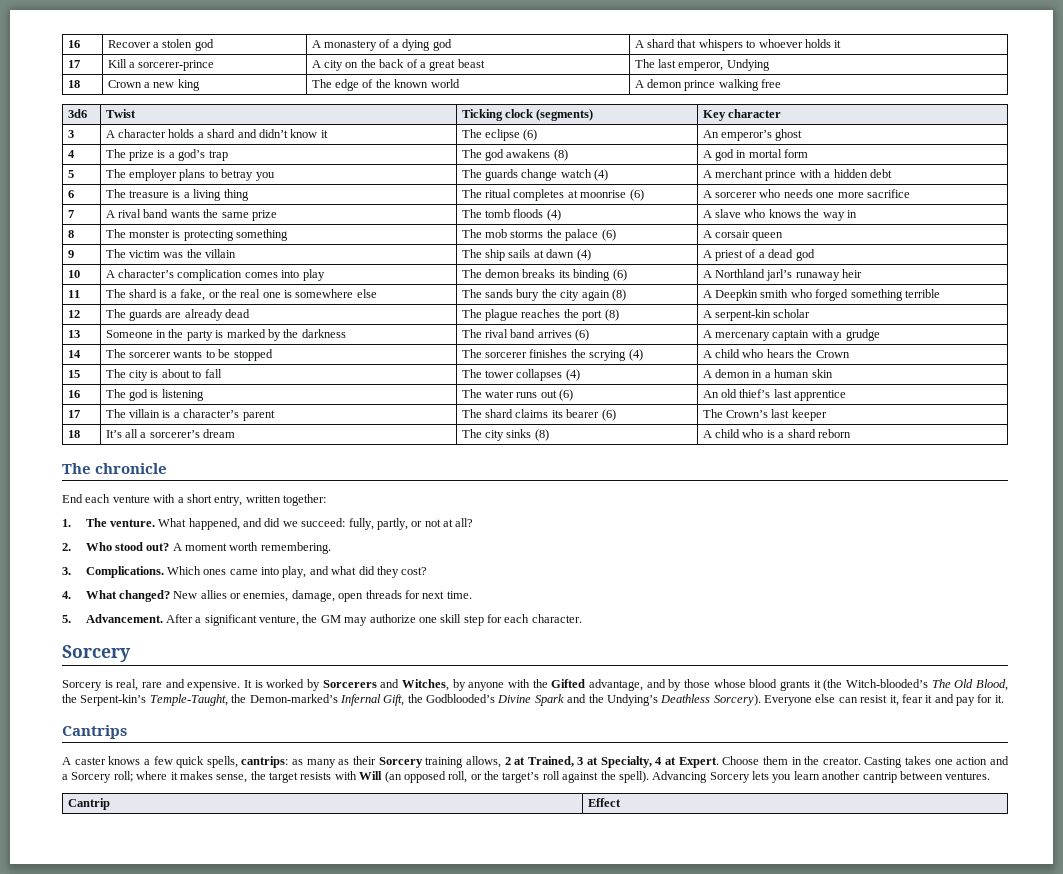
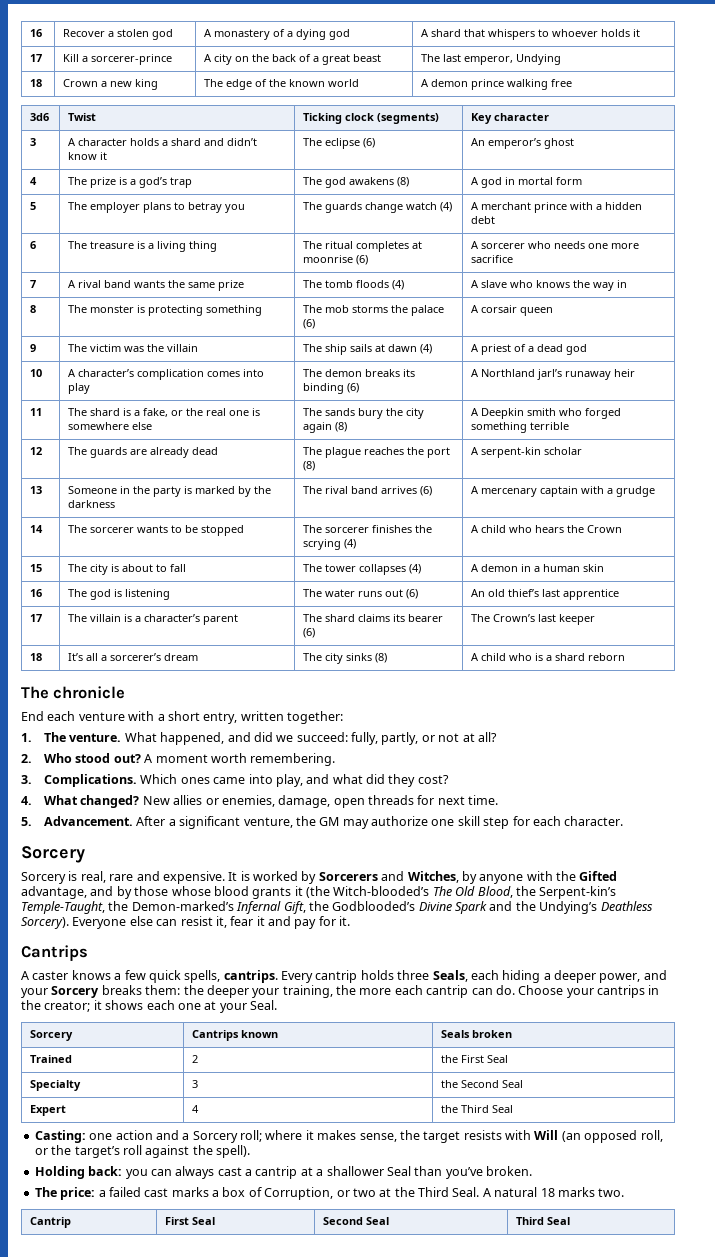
- A caster knows a few quick spells, cantrips: as many as their Sorcery training allows, 2 at Trained, 3 at Specialty, 4 at Expert. Choose them in the creator. Casting takes one action and a Sorcery roll; where it makes sense, the target resists with Will (an opposed roll, or the target’s roll against the spell). Advancing Sorcery lets you learn another cantrip between ventures.
- Cantrip | Effect
+ A caster knows a few quick spells, cantrips. Every cantrip holds three Seals, each hiding a deeper power, and your Sorcery breaks them: the deeper your training, the more each cantrip can do. Choose your cantrips in the creator; it shows each one at your Seal.
+ Sorcery | Cantrips known | Seals broken
+ Trained | 2 | the First Seal
+ Specialty | 3 | the Second Seal
+ Expert | 4 | the Third Seal
+ Casting: one action and a Sorcery roll; where it makes sense, the target resists with Will (an opposed roll, or the target’s roll against the spell).
+ Holding back: you can always cast a cantrip at a shallower Seal than you’ve broken.
+ The price: a failed cast marks a box of Corruption, or two at the Third Seal. A natural 18 marks two.
+ Cantrip | First Seal | Second Seal | Third Seal

